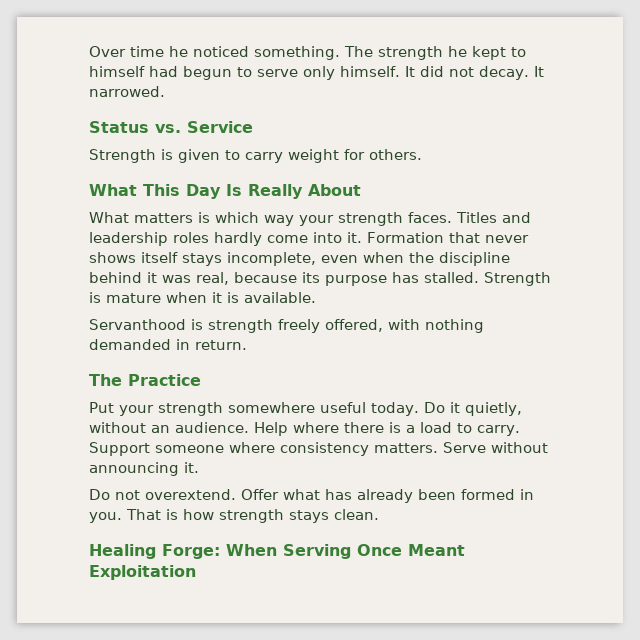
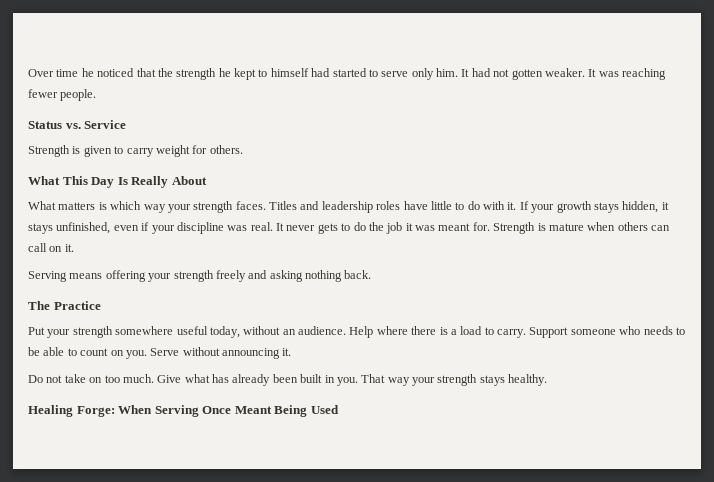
- Over time he noticed something. The strength he kept to himself had begun to serve only himself. It did not decay. It narrowed.
+ Over time he noticed that the strength he kept to himself had started to serve only him. It had not gotten weaker. It was reaching fewer people.
- Titles and leadership roles hardly come into it. Formation that never shows itself stays incomplete, even when the discipline behind it was real, because its purpose has stalled. Strength is mature when it is available.
- Servanthood is strength freely offered, with nothing demanded in return.
+ Titles and leadership roles have little to do with it. If your growth stays hidden, it stays unfinished, even if your discipline was real. It never gets to do the job it was meant for. Strength is mature when others can call on it.
+ Serving means offering your strength freely and asking nothing back.
- Put your strength somewhere useful today. Do it quietly, without an audience.
+ Put your strength somewhere useful today, without an audience.
- Support someone where consistency matters.
+ Support someone who needs to be able to count on you.
- Do not overextend. Offer what has already been formed in you.
+ Do not take on too much. Give what has already been built in you.
- That is how strength stays clean.
+ That way your strength stays healthy.
- Healing Forge: When Serving Once Meant Exploitation
+ Healing Forge: When Serving Once Meant Being Used

